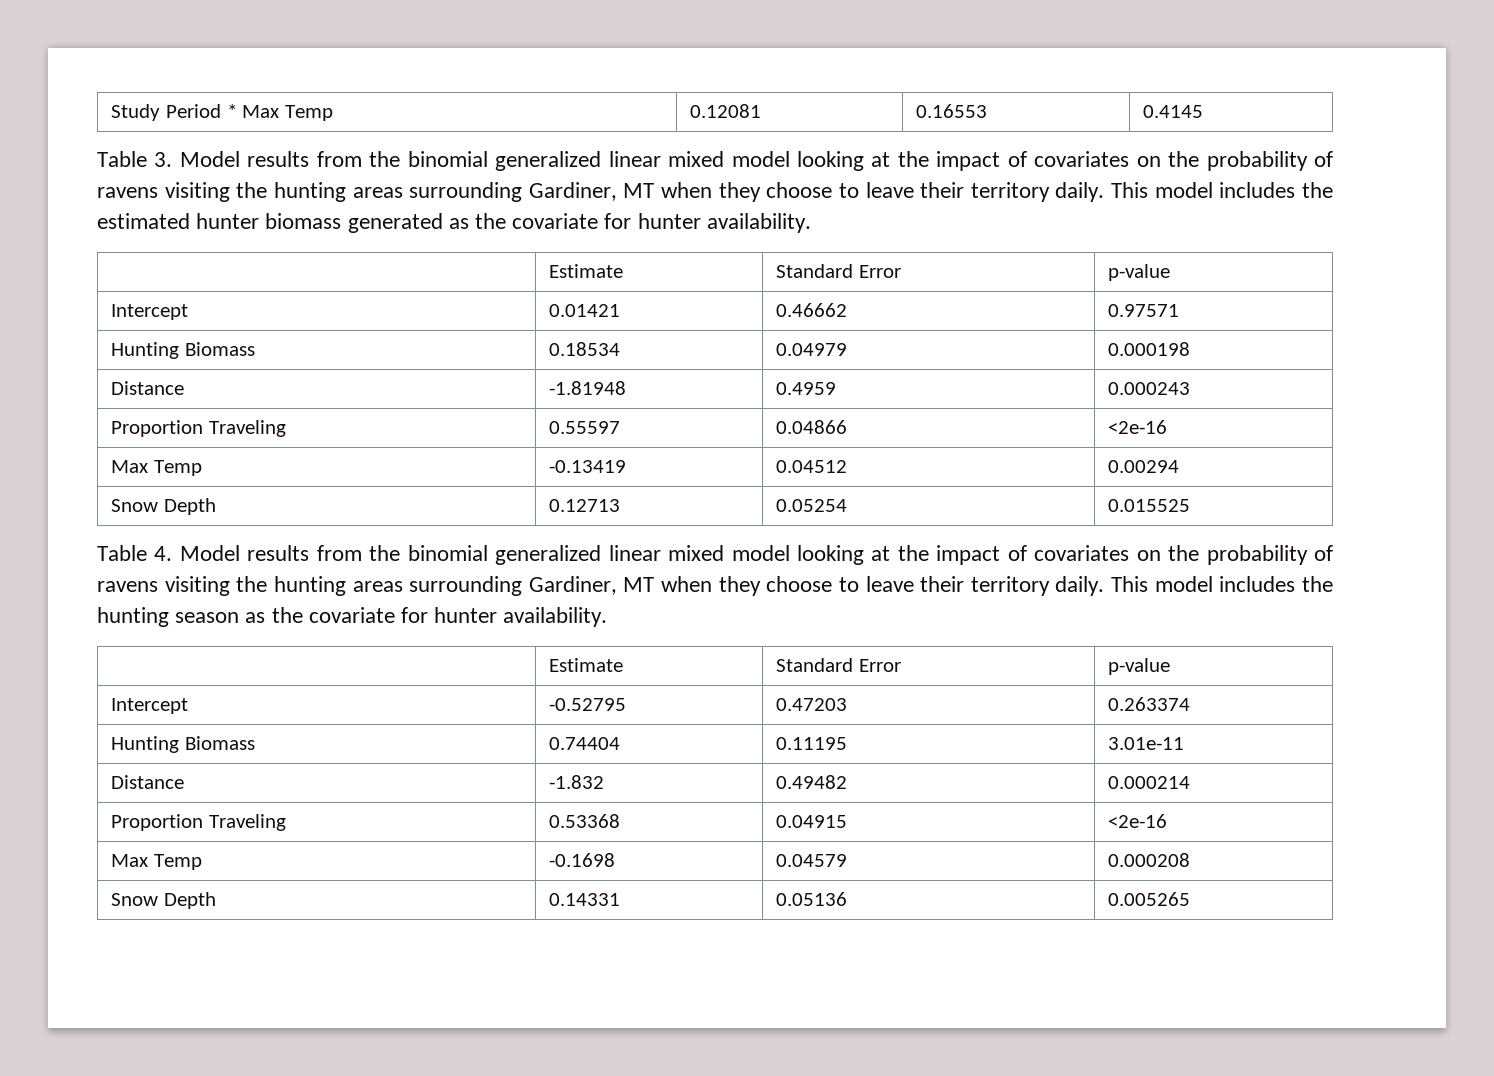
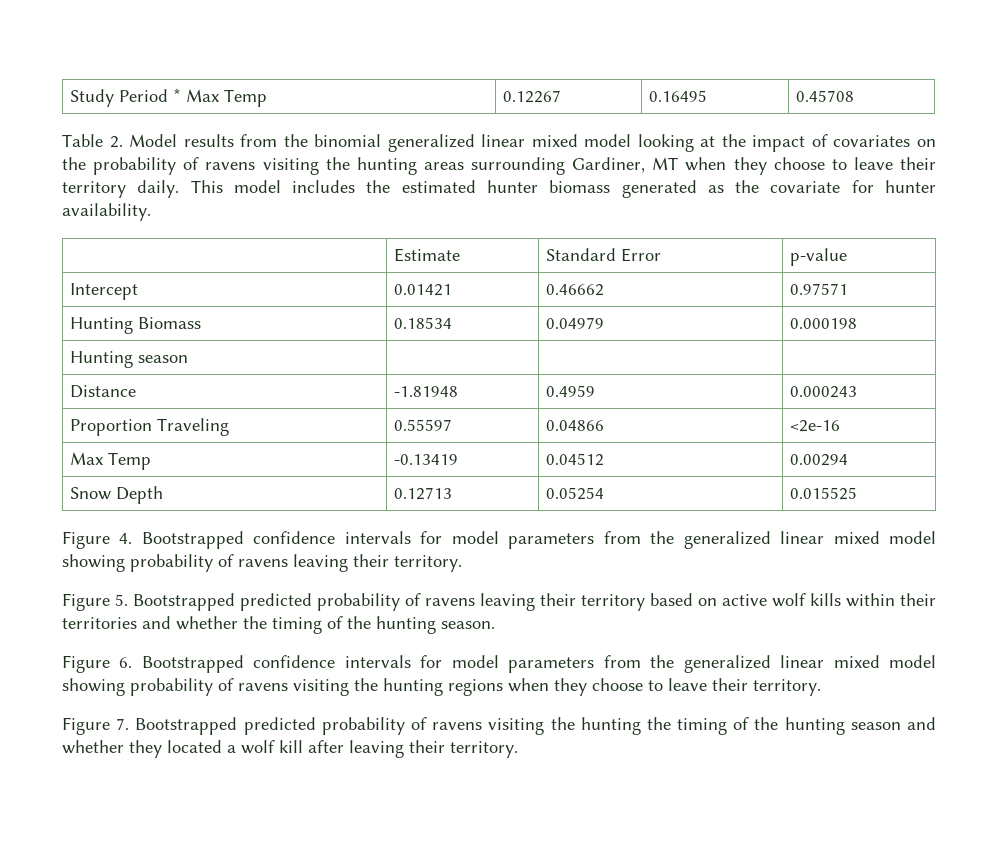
- Study Period * Max Temp | 0.12081 | 0.16553 | 0.4145
- Table 3. Model results from the binomial generalized linear mixed model looking at the impact of covariates on the probability of ravens visiting the hunting areas surrounding Gardiner, MT when they choose to leave their territory daily.
+ Study Period * Max Temp | 0.12267 | 0.16495 | 0.45708
+ Table 2. Model results from the binomial generalized linear mixed model looking at the impact of covariates on the probability of ravens visiting the hunting areas surrounding Gardiner, MT when they choose to leave their territory daily.
+ Hunting season | | |
- Table 4. Model results from the binomial generalized linear mixed model looking at the impact of covariates on the probability of ravens visiting the hunting areas surrounding Gardiner, MT when they choose to leave their territory daily. This model includes the hunting season as the covariate for hunter availability.
- | Estimate | Standard Error | p-value
- Intercept | -0.52795 | 0.47203 | 0.263374
- Hunting Biomass | 0.74404 | 0.11195 | 3.01e-11
- Distance | -1.832 | 0.49482 | 0.000214
- Proportion Traveling | 0.53368 | 0.04915 | <2e-16
- Max Temp | -0.1698 | 0.04579 | 0.000208
- Snow Depth | 0.14331 | 0.05136 | 0.005265
+ Figure 4. Bootstrapped confidence intervals for model parameters from the generalized linear mixed model showing probability of ravens leaving their territory.
+ Figure 5. Bootstrapped predicted probability of ravens leaving their territory based on active wolf kills within their territories and whether the timing of the hunting season.
+ Figure 6. Bootstrapped confidence intervals for model parameters from the generalized linear mixed model showing probability of ravens visiting the hunting regions when they choose to leave their territory.
+ Figure 7. Bootstrapped predicted probability of ravens visiting the hunting the timing of the hunting season and whether they located a wolf kill after leaving their territory.

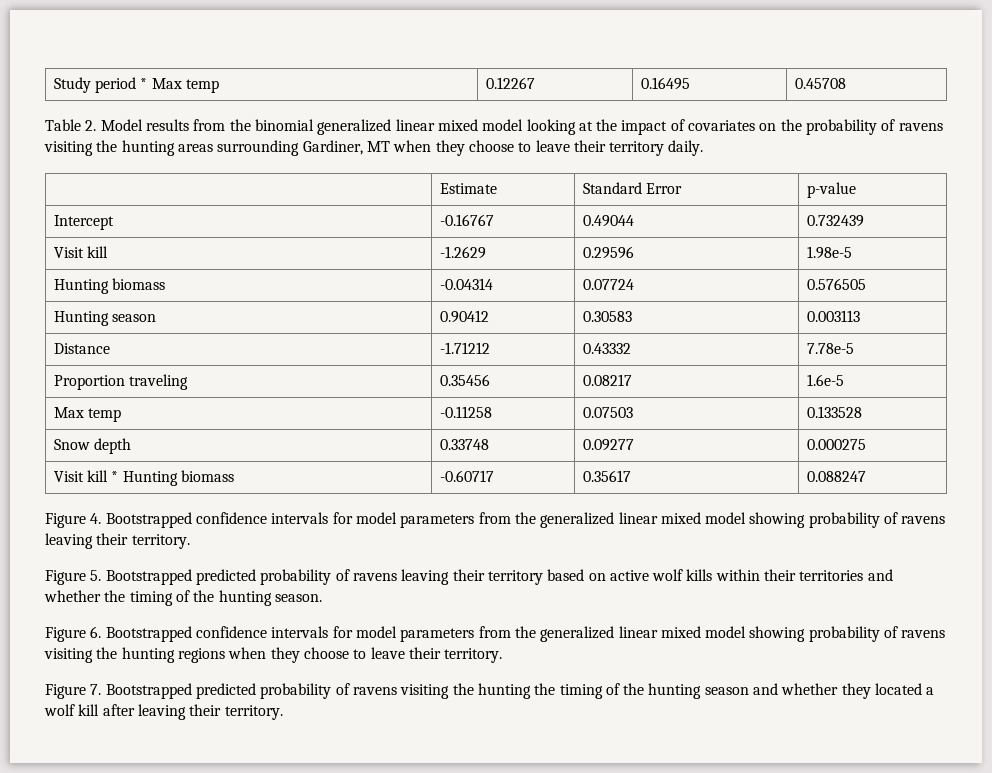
- Study Period * Max Temp | 0.12267 | 0.16495 | 0.45708
+ Study period * Max temp | 0.12267 | 0.16495 | 0.45708
- This model includes the estimated hunter biomass generated as the covariate for hunter availability.
- Intercept | 0.01421 | 0.46662 | 0.97571
- Hunting Biomass | 0.18534 | 0.04979 | 0.000198
- Hunting season | | |
- Distance | -1.81948 | 0.4959 | 0.000243
- Proportion Traveling | 0.55597 | 0.04866 | <2e-16
- Max Temp | -0.13419 | 0.04512 | 0.00294
- Snow Depth | 0.12713 | 0.05254 | 0.015525
+ Intercept | -0.16767 | 0.49044 | 0.732439
+ Visit kill | -1.2629 | 0.29596 | 1.98e-5
+ Hunting biomass | -0.04314 | 0.07724 | 0.576505
+ Hunting season | 0.90412 | 0.30583 | 0.003113
+ Distance | -1.71212 | 0.43332 | 7.78e-5
+ Proportion traveling | 0.35456 | 0.08217 | 1.6e-5
+ Max temp | -0.11258 | 0.07503 | 0.133528
+ Snow depth | 0.33748 | 0.09277 | 0.000275
+ Visit kill * Hunting biomass | -0.60717 | 0.35617 | 0.088247

